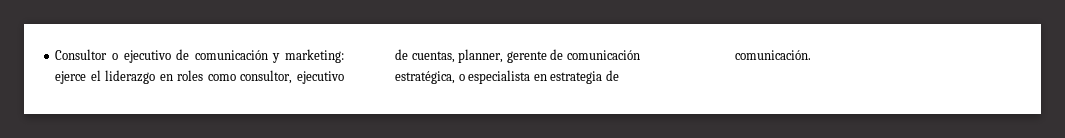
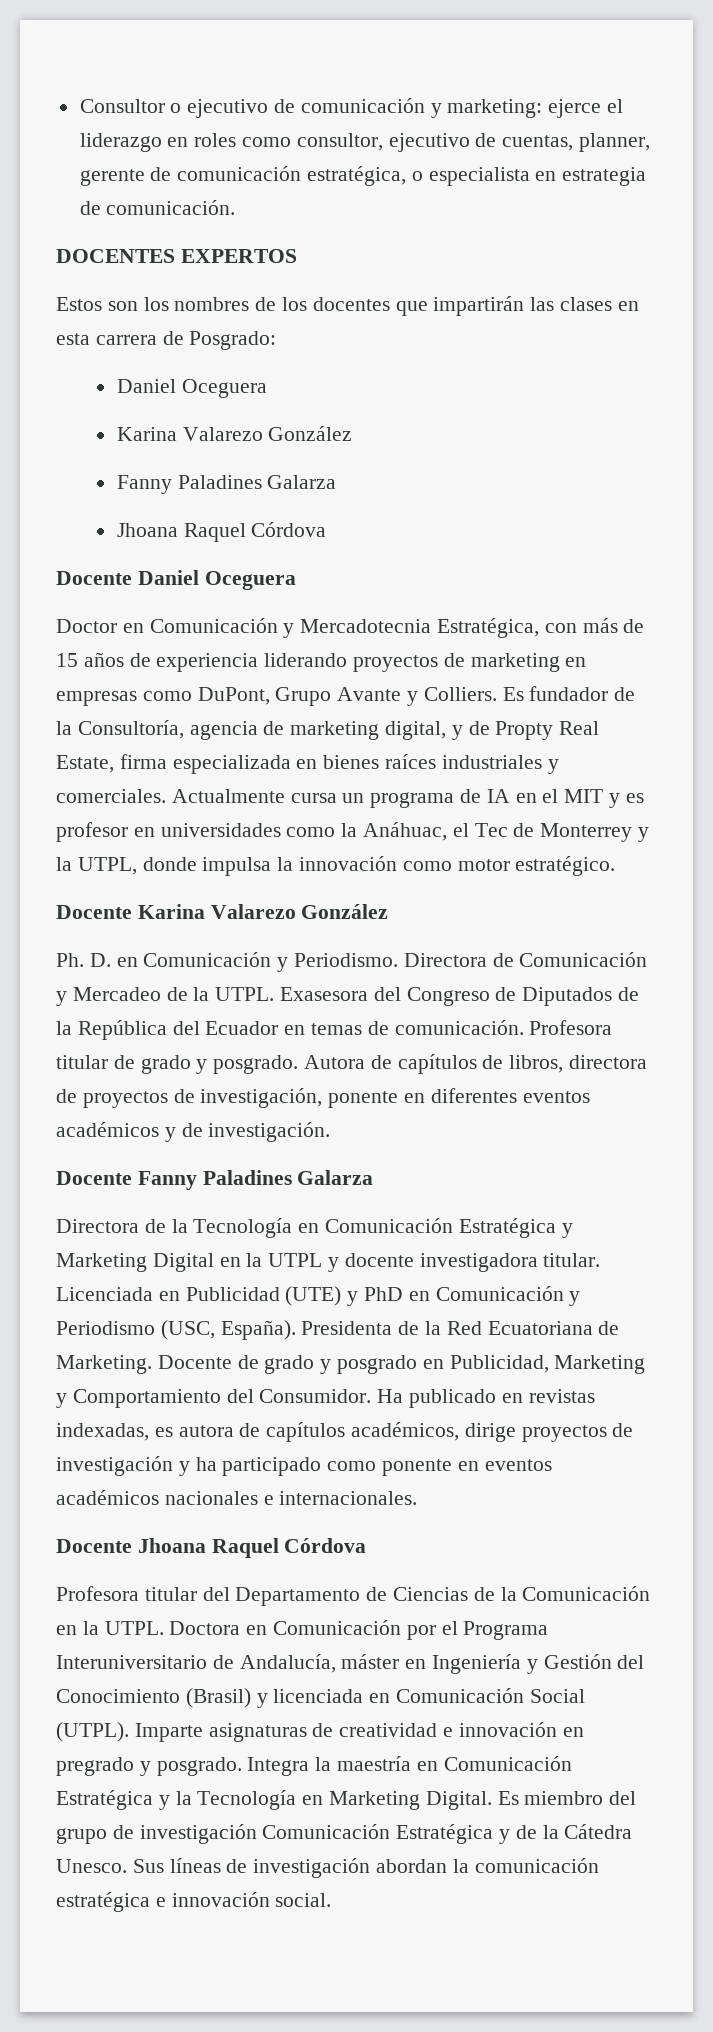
+ DOCENTES EXPERTOS
+ Estos son los nombres de los docentes que impartirán las clases en esta carrera de Posgrado:
+ Daniel Oceguera
+ Karina Valarezo González
+ Fanny Paladines Galarza
+ Jhoana Raquel Córdova
+ Docente Daniel Oceguera
+ Doctor en Comunicación y Mercadotecnia Estratégica, con más de 15 años de experiencia liderando proyectos de marketing en empresas como DuPont, Grupo Avante y Colliers. Es fundador de la Consultoría, agencia de marketing digital, y de Propty Real Estate, firma especializada en bienes raíces industriales y comerciales. Actualmente cursa un programa de IA en el MIT y es profesor en universidades como la Anáhuac, el Tec de Monterrey y la UTPL, donde impulsa la innovación como motor estratégico.
+ Docente Karina Valarezo González
+ Ph. D. en Comunicación y Periodismo. Directora de Comunicación y Mercadeo de la UTPL. Exasesora del Congreso de Diputados de la República del Ecuador en temas de comunicación. Profesora titular de grado y posgrado. Autora de capítulos de libros, directora de proyectos de investigación, ponente en diferentes eventos académicos y de investigación.
+ Docente Fanny Paladines Galarza
+ Directora de la Tecnología en Comunicación Estratégica y Marketing Digital en la UTPL y docente investigadora titular. Licenciada en Publicidad (UTE) y PhD en Comunicación y Periodismo (USC, España). Presidenta de la Red Ecuatoriana de Marketing. Docente de grado y posgrado en Publicidad, Marketing y Comportamiento del Consumidor. Ha publicado en revistas indexadas, es autora de capítulos académicos, dirige proyectos de investigación y ha participado como ponente en eventos académicos nacionales e internacionales.
+ Docente Jhoana Raquel Córdova
+ Profesora titular del Departamento de Ciencias de la Comunicación en la UTPL. Doctora en Comunicación por el Programa Interuniversitario de Andalucía, máster en Ingeniería y Gestión del Conocimiento (Brasil) y licenciada en Comunicación Social (UTPL). Imparte asignaturas de creatividad e innovación en pregrado y posgrado. Integra la maestría en Comunicación Estratégica y la Tecnología en Marketing Digital. Es miembro del grupo de investigación Comunicación Estratégica y de la Cátedra Unesco. Sus líneas de investigación abordan la comunicación estratégica e innovación social.

